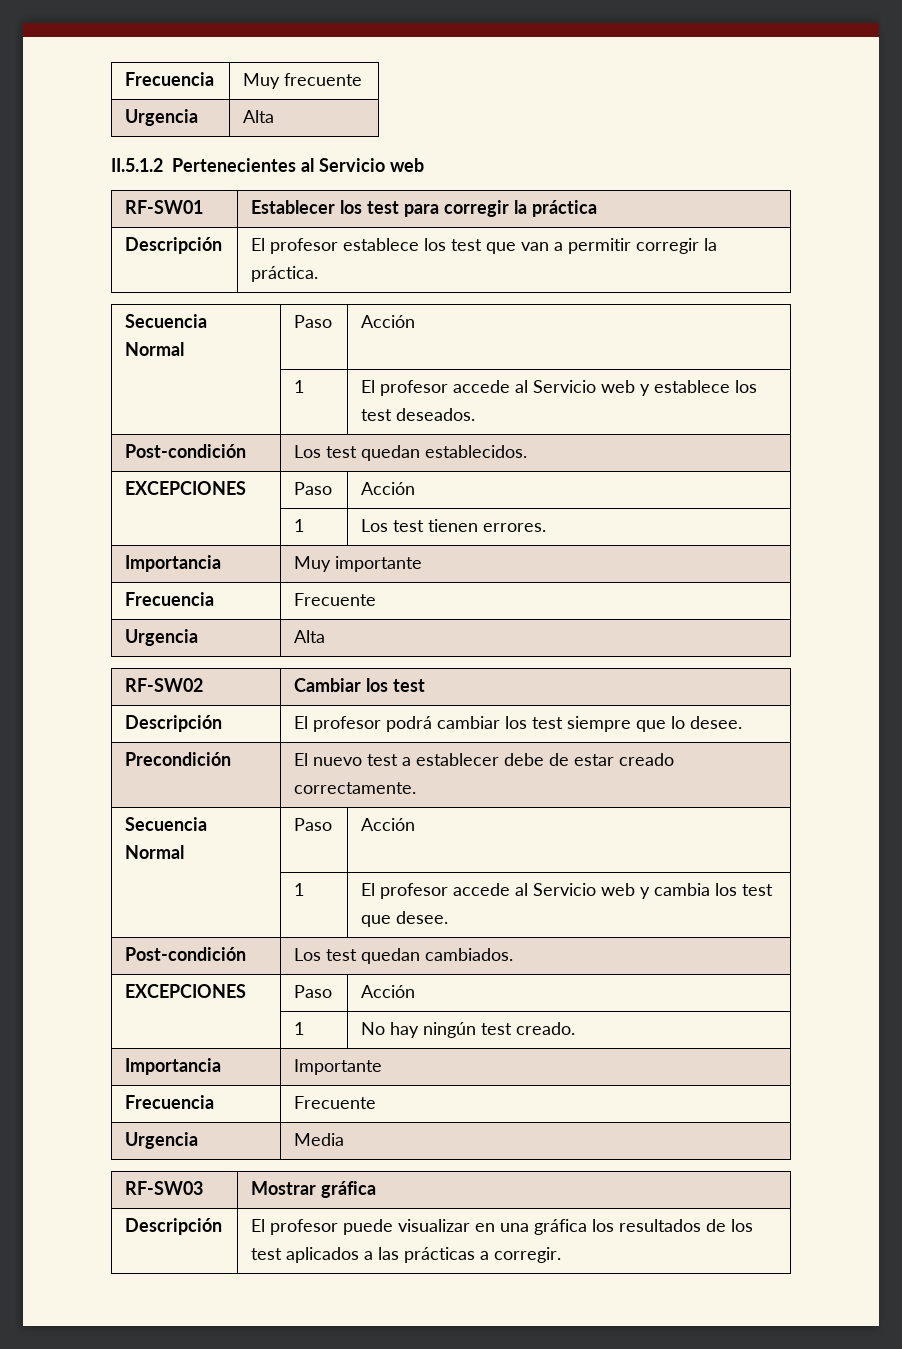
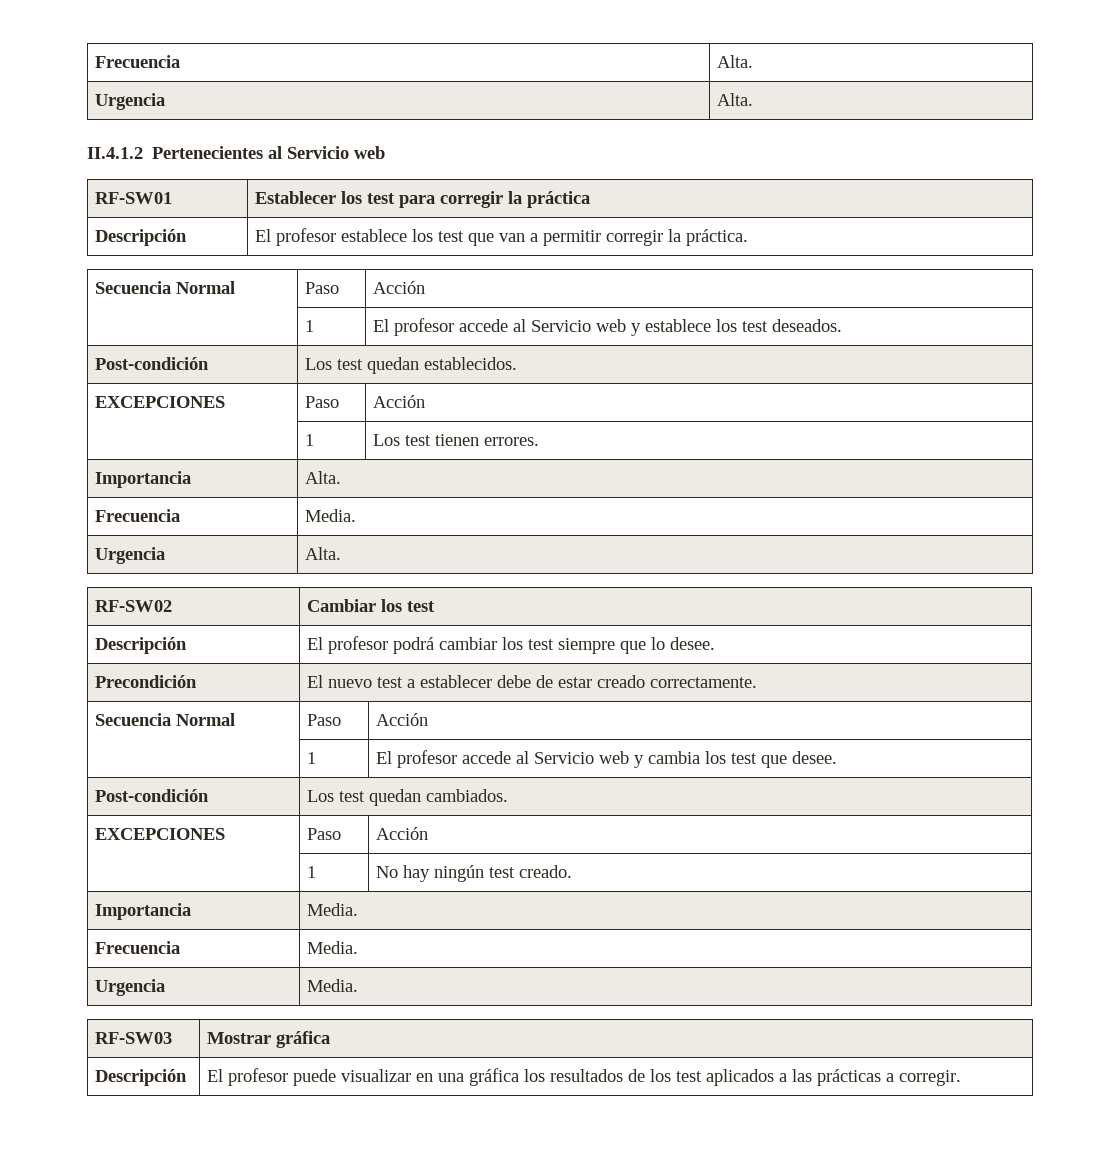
- Frecuencia | Muy frecuente
- Urgencia | Alta
- II.5.1.2 Pertenecientes al Servicio web
+ Frecuencia | Alta.
+ Urgencia | Alta.
+ II.4.1.2 Pertenecientes al Servicio web
- Importancia | Muy importante
- Frecuencia | Frecuente
- Urgencia | Alta
+ Importancia | Alta.
+ Frecuencia | Media.
+ Urgencia | Alta.
- Importancia | Importante
- Frecuencia | Frecuente
- Urgencia | Media
+ Importancia | Media.
+ Frecuencia | Media.
+ Urgencia | Media.

